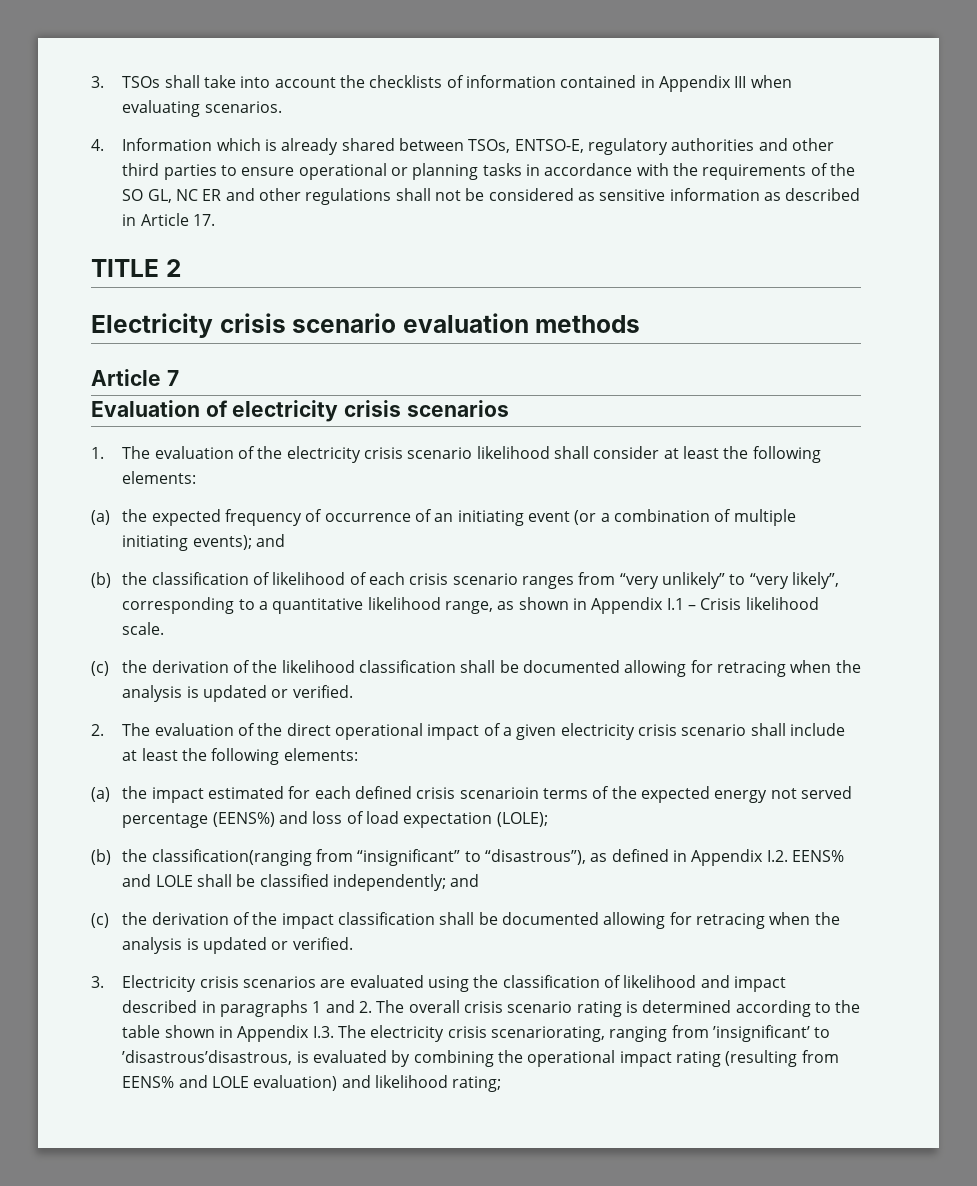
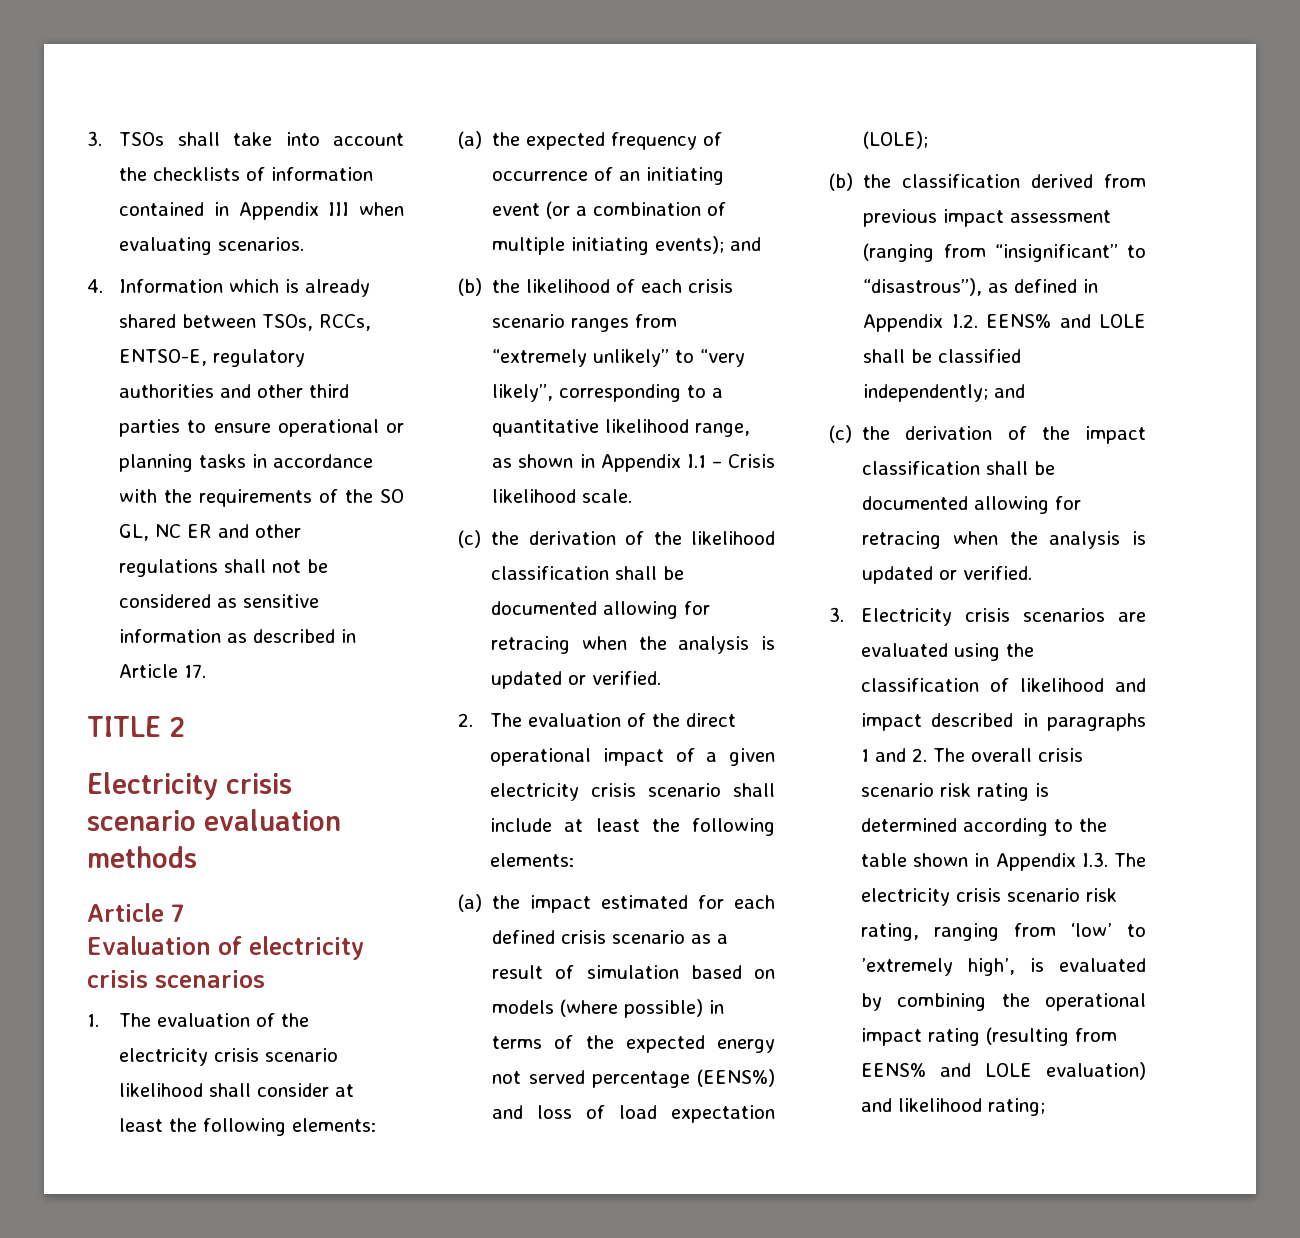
- 4. Information which is already shared between TSOs, ENTSO-E, regulatory authorities and other third parties to ensure operational or planning tasks in accordance with the requirements of the SO GL, NC ER and other regulations shall not be considered as sensitive information as described in Article 17.
+ 4. Information which is already shared between TSOs, RCCs, ENTSO-E, regulatory authorities and other third parties to ensure operational or planning tasks in accordance with the requirements of the SO GL, NC ER and other regulations shall not be considered as sensitive information as described in Article 17.
- (b) the classification of likelihood of each crisis scenario ranges from “very unlikely” to “very likely”, corresponding to a quantitative likelihood range, as shown in Appendix I.1 – Crisis likelihood scale.
+ (b) the likelihood of each crisis scenario ranges from “extremely unlikely” to “very likely”, corresponding to a quantitative likelihood range, as shown in Appendix I.1 – Crisis likelihood scale.
- (a) the impact estimated for each defined crisis scenarioin terms of the expected energy not served percentage (EENS%) and loss of load expectation (LOLE);
+ (a) the impact estimated for each defined crisis scenario as a result of simulation based on models (where possible) in terms of the expected energy not served percentage (EENS%) and loss of load expectation (LOLE);
- (b) the classification(ranging from “insignificant” to “disastrous”), as defined in Appendix I.2. EENS% and LOLE shall be classified independently; and
+ (b) the classification derived from previous impact assessment (ranging from “insignificant” to “disastrous”), as defined in Appendix I.2. EENS% and LOLE shall be classified independently; and
- 3. Electricity crisis scenarios are evaluated using the classification of likelihood and impact described in paragraphs 1 and 2. The overall crisis scenario rating is determined according to the table shown in Appendix I.3. The electricity crisis scenariorating, ranging from ’insignificant’ to ’disastrous’disastrous, is evaluated by combining the operational impact rating (resulting from EENS% and LOLE evaluation) and likelihood rating;
+ 3. Electricity crisis scenarios are evaluated using the classification of likelihood and impact described in paragraphs 1 and 2. The overall crisis scenario risk rating is determined according to the table shown in Appendix I.3. The electricity crisis scenario risk rating, ranging from ‘low’ to ’extremely high’, is evaluated by combining the operational impact rating (resulting from EENS% and LOLE evaluation) and likelihood rating;

